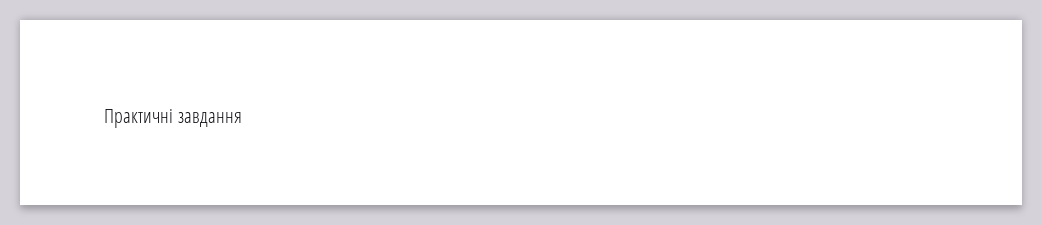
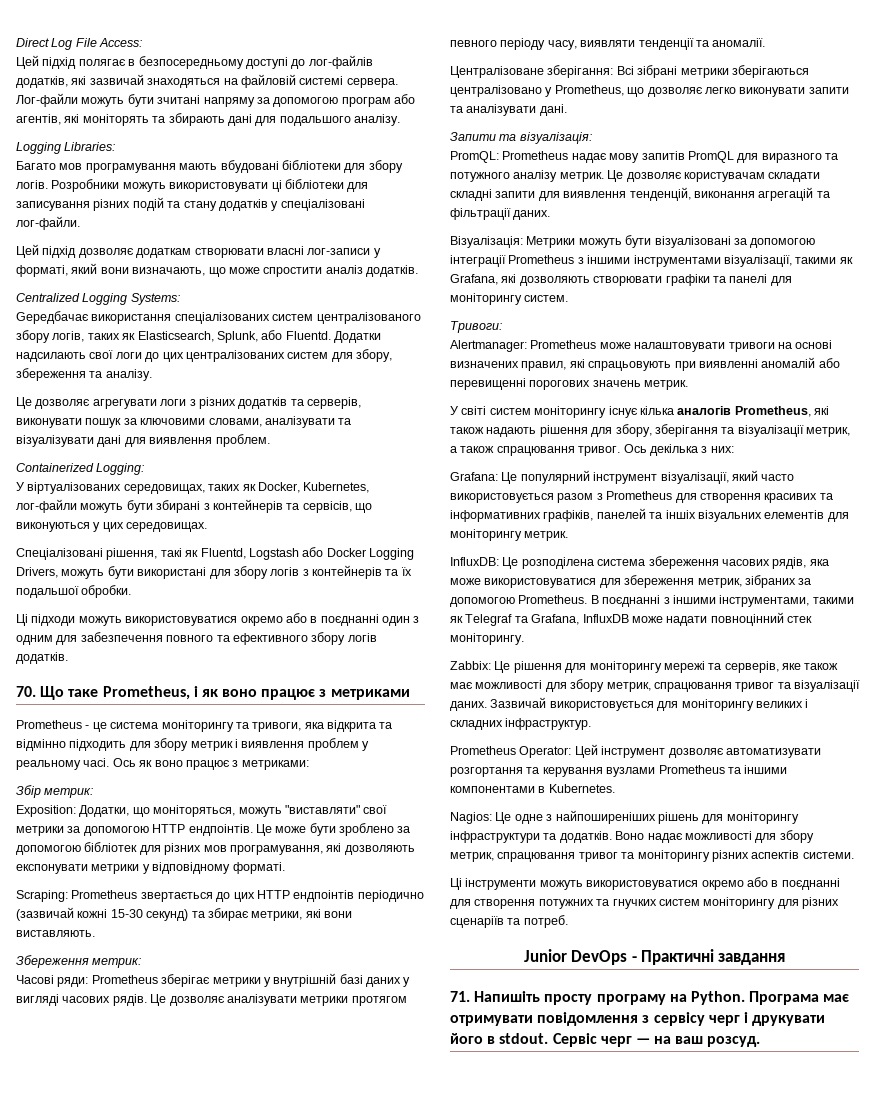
- Практичні завдання
+ Direct Log File Access:
+ Цей підхід полягає в безпосередньому доступі до лог-файлів додатків, які зазвичай знаходяться на файловій системі сервера. Лог-файли можуть бути зчитані напряму за допомогою програм або агентів, які моніторять та збирають дані для подальшого аналізу.
+ Logging Libraries:
+ Багато мов програмування мають вбудовані бібліотеки для збору логів. Розробники можуть використовувати ці бібліотеки для записування різних подій та стану додатків у спеціалізовані лог-файли.
+ Цей підхід дозволяє додаткам створювати власні лог-записи у форматі, який вони визначають, що може спростити аналіз додатків.
+ Centralized Logging Systems:
+ Gередбачає використання спеціалізованих систем централізованого збору логів, таких як Elasticsearch, Splunk, або Fluentd. Додатки надсилають свої логи до цих централізованих систем для збору, збереження та аналізу.
+ Це дозволяє агрегувати логи з різних додатків та серверів, виконувати пошук за ключовими словами, аналізувати та візуалізувати дані для виявлення проблем.
+ Containerized Logging:
+ У віртуалізованих середовищах, таких як Docker, Kubernetes, лог-файли можуть бути збирані з контейнерів та сервісів, що виконуються у цих середовищах.
+ Спеціалізовані рішення, такі як Fluentd, Logstash або Docker Logging Drivers, можуть бути використані для збору логів з контейнерів та їх подальшої обробки.
+ Ці підходи можуть використовуватися окремо або в поєднанні один з одним для забезпечення повного та ефективного збору логів додатків.
+ 70. Що таке Prometheus, і як воно працює з метриками
+ Prometheus - це система моніторингу та тривоги, яка відкрита та відмінно підходить для збору метрик і виявлення проблем у реальному часі. Ось як воно працює з метриками:
+ Збір метрик:
+ Exposition: Додатки, що моніторяться, можуть "виставляти" свої метрики за допомогою HTTP ендпоінтів. Це може бути зроблено за допомогою бібліотек для різних мов програмування, які дозволяють експонувати метрики у відповідному форматі.
+ Scraping: Prometheus звертається до цих HTTP ендпоінтів періодично (зазвичай кожні 15-30 секунд) та збирає метрики, які вони виставляють.
+ Збереження метрик:
+ Часові ряди: Prometheus зберігає метрики у внутрішній базі даних у вигляді часових рядів. Це дозволяє аналізувати метрики протягом певного періоду часу, виявляти тенденції та аномалії.
+ Централізоване зберігання: Всі зібрані метрики зберігаються централізовано у Prometheus, що дозволяє легко виконувати запити та аналізувати дані.
+ Запити та візуалізація:
+ PromQL: Prometheus надає мову запитів PromQL для виразного та потужного аналізу метрик. Це дозволяє користувачам складати складні запити для виявлення тенденцій, виконання агрегацій та фільтрації даних.
+ Візуалізація: Метрики можуть бути візуалізовані за допомогою інтеграції Prometheus з іншими інструментами візуалізації, такими як Grafana, які дозволяють створювати графіки та панелі для моніторингу систем.
+ Тривоги:
+ Alertmanager: Prometheus може налаштовувати тривоги на основі визначених правил, які спрацьовують при виявленні аномалій або перевищенні порогових значень метрик.
+ У світі систем моніторингу існує кілька аналогів Prometheus, які також надають рішення для збору, зберігання та візуалізації метрик, а також спрацювання тривог. Ось декілька з них:
+ Grafana: Це популярний інструмент візуалізації, який часто використовується разом з Prometheus для створення красивих та інформативних графіків, панелей та іншіх візуальних елементів для моніторингу метрик.
+ InfluxDB: Це розподілена система збереження часових рядів, яка може використовуватися для збереження метрик, зібраних за допомогою Prometheus. В поєднанні з іншими інструментами, такими як Telegraf та Grafana, InfluxDB може надати повноцінний стек моніторингу.
+ Zabbix: Це рішення для моніторингу мережі та серверів, яке також має можливості для збору метрик, спрацювання тривог та візуалізації даних. Зазвичай використовується для моніторингу великих і складних інфраструктур.
+ Prometheus Operator: Цей інструмент дозволяє автоматизувати розгортання та керування вузлами Prometheus та іншими компонентами в Kubernetes.
+ Nagios: Це одне з найпоширеніших рішень для моніторингу інфраструктури та додатків. Воно надає можливості для збору метрик, спрацювання тривог та моніторингу різних аспектів системи.
+ Ці інструменти можуть використовуватися окремо або в поєднанні для створення потужних та гнучких систем моніторингу для різних сценаріїв та потреб.
+ Junior DevOps - Практичні завдання
+ 71. Напишіть просту програму на Python. Програма має отримувати повідомлення з сервісу черг і друкувати його в stdout. Сервіс черг — на ваш розсуд.

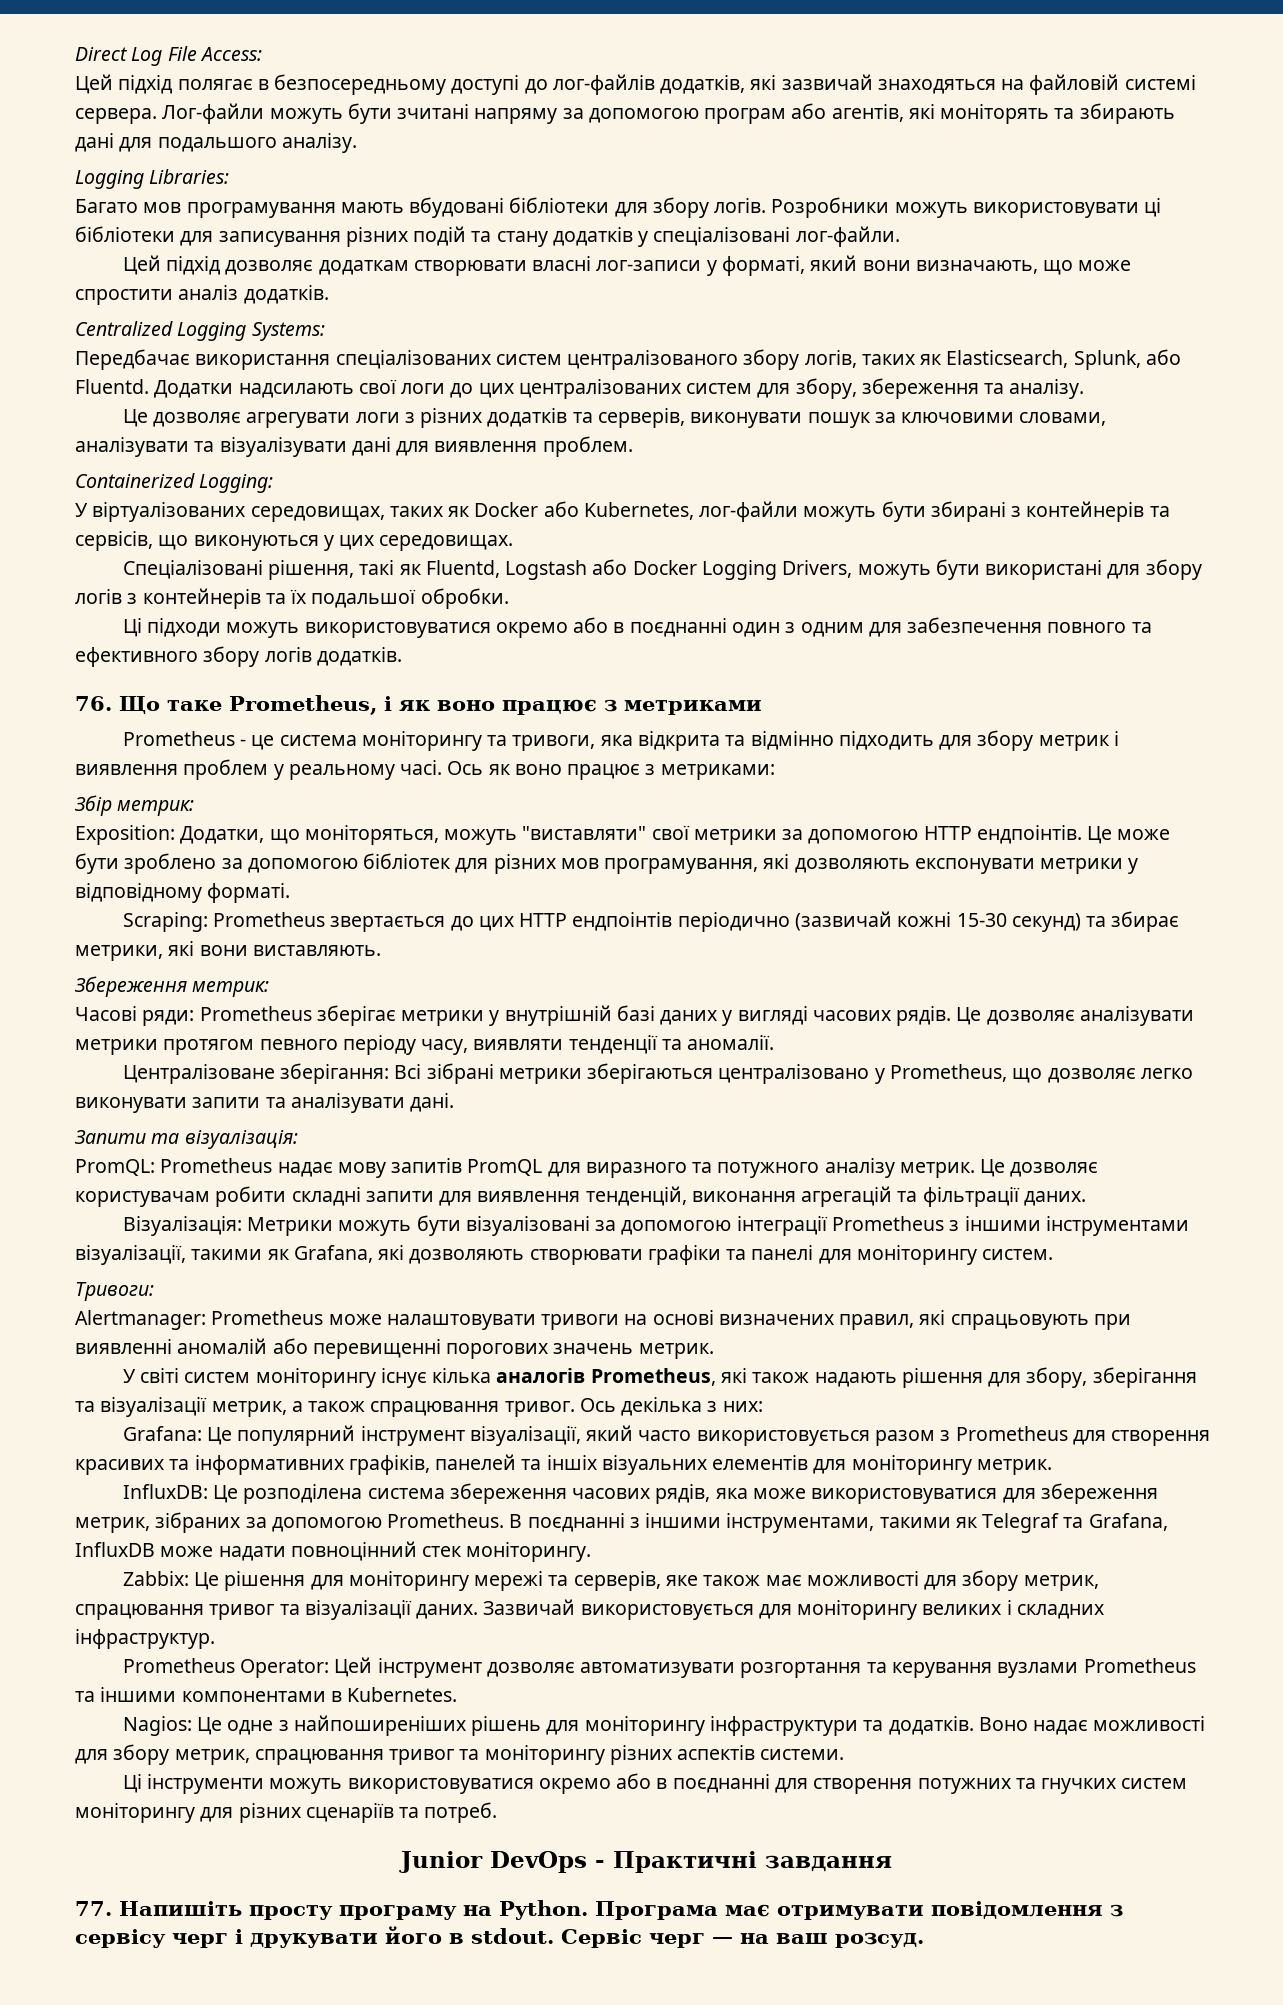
- Gередбачає використання спеціалізованих систем централізованого збору логів, таких як Elasticsearch, Splunk, або Fluentd.
+ Передбачає використання спеціалізованих систем централізованого збору логів, таких як Elasticsearch, Splunk, або Fluentd.
- У віртуалізованих середовищах, таких як Docker, Kubernetes, лог-файли можуть бути збирані з контейнерів та сервісів, що виконуються у цих середовищах.
+ У віртуалізованих середовищах, таких як Docker або Kubernetes, лог-файли можуть бути збирані з контейнерів та сервісів, що виконуються у цих середовищах.
- 70. Що таке Prometheus, і як воно працює з метриками
+ 76. Що таке Prometheus, і як воно працює з метриками
- Це дозволяє користувачам складати складні запити для виявлення тенденцій, виконання агрегацій та фільтрації даних.
+ Це дозволяє користувачам робити складні запити для виявлення тенденцій, виконання агрегацій та фільтрації даних.
- 71. Напишіть просту програму на Python.
+ 77. Напишіть просту програму на Python.

